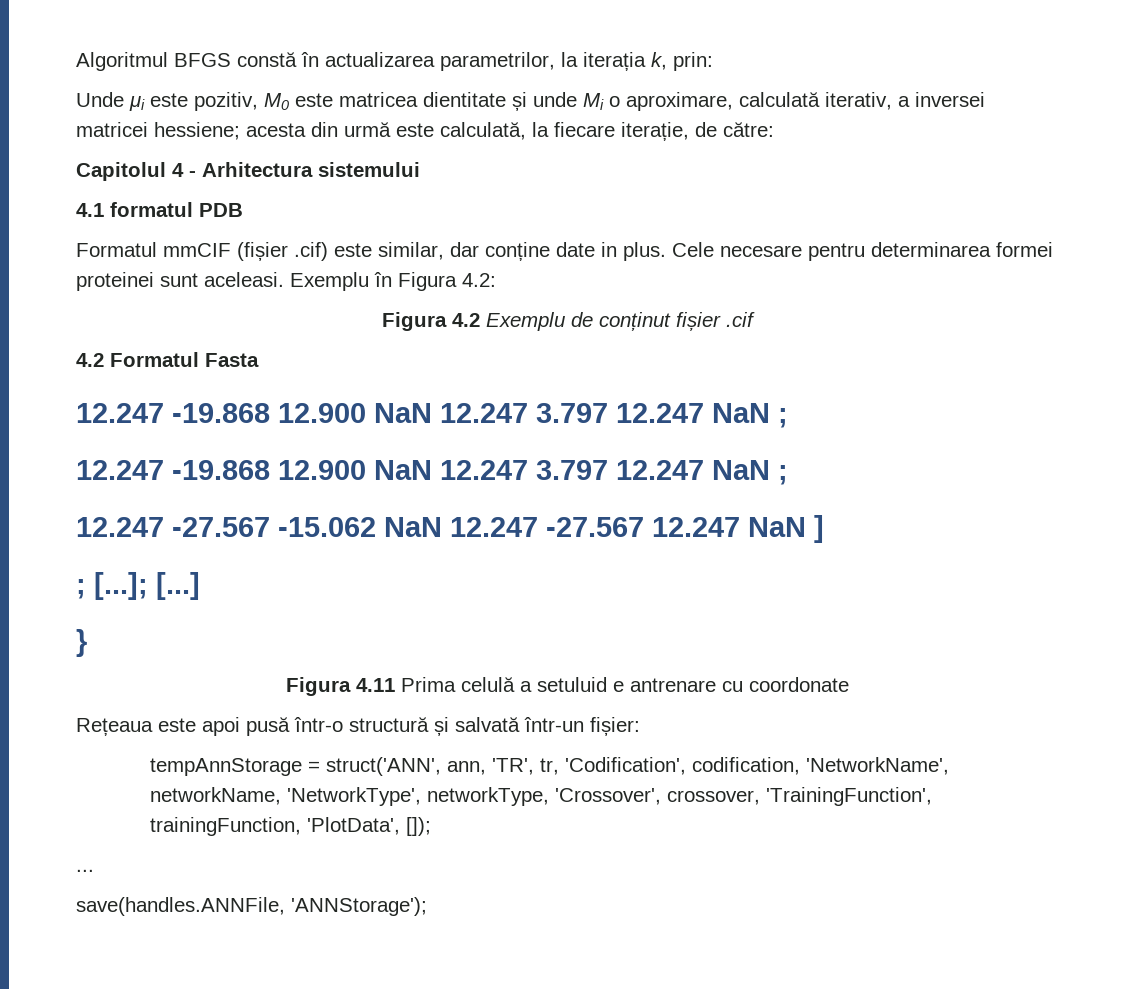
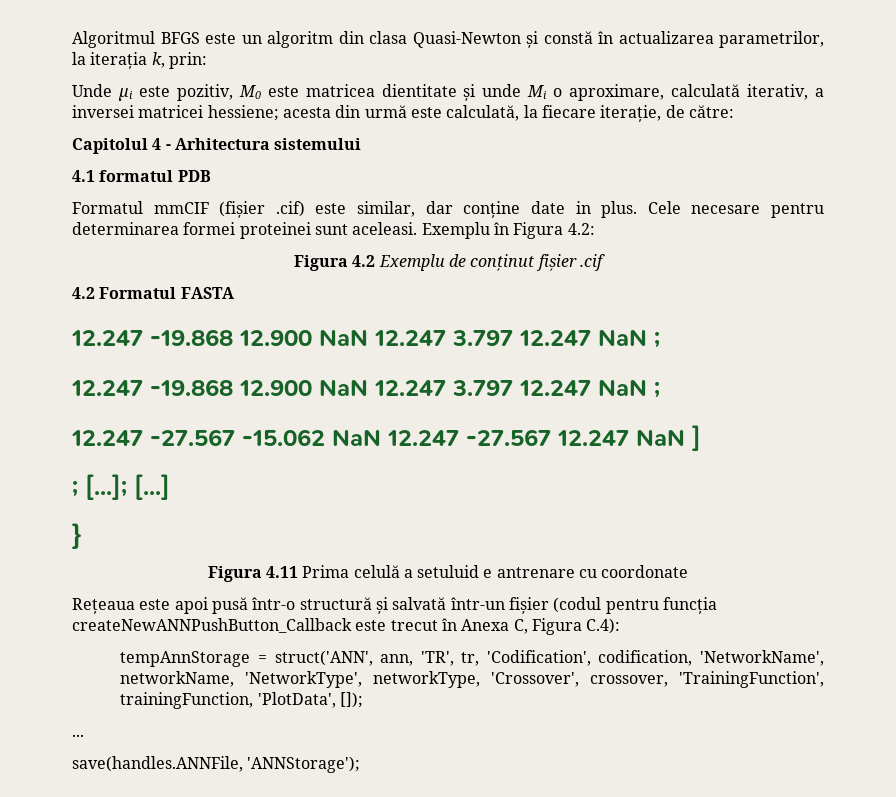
- Algoritmul BFGS constă în actualizarea parametrilor, la iterația k, prin:
+ Algoritmul BFGS este un algoritm din clasa Quasi-Newton și constă în actualizarea parametrilor, la iterația k, prin:
- 4.2 Formatul Fasta
+ 4.2 Formatul FASTA
- Rețeaua este apoi pusă într-o structură și salvată într-un fișier:
+ Rețeaua este apoi pusă într-o structură și salvată într-un fișier (codul pentru funcția createNewANNPushButton_Callback este trecut în Anexa C, Figura C.4):

